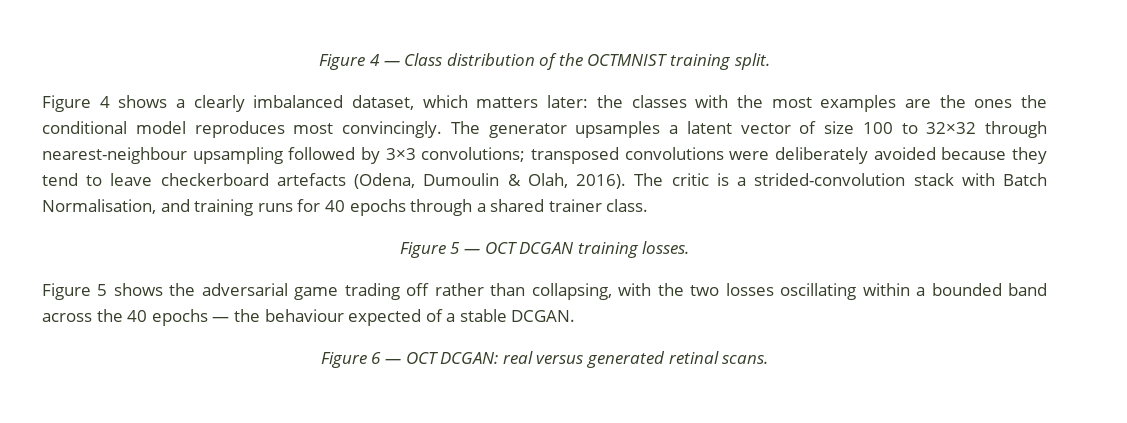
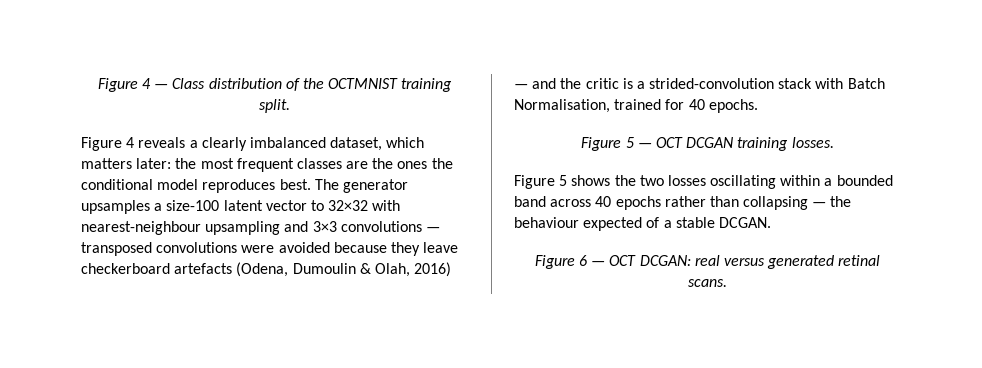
- Figure 4 shows a clearly imbalanced dataset, which matters later: the classes with the most examples are the ones the conditional model reproduces most convincingly.
+ Figure 4 reveals a clearly imbalanced dataset, which matters later: the most frequent classes are the ones the conditional model reproduces best.
- The generator upsamples a latent vector of size 100 to 32×32 through nearest-neighbour upsampling followed by 3×3 convolutions; transposed convolutions were deliberately avoided because they tend to leave checkerboard artefacts (Odena, Dumoulin & Olah, 2016). The critic is a strided-convolution stack with Batch Normalisation, and training runs for 40 epochs through a shared trainer class.
+ The generator upsamples a size-100 latent vector to 32×32 with nearest-neighbour upsampling and 3×3 convolutions — transposed convolutions were avoided because they leave checkerboard artefacts (Odena, Dumoulin & Olah, 2016) — and the critic is a strided-convolution stack with Batch Normalisation, trained for 40 epochs.
- Figure 5 shows the adversarial game trading off rather than collapsing, with the two losses oscillating within a bounded band across the 40 epochs — the behaviour expected of a stable DCGAN.
+ Figure 5 shows the two losses oscillating within a bounded band across 40 epochs rather than collapsing — the behaviour expected of a stable DCGAN.

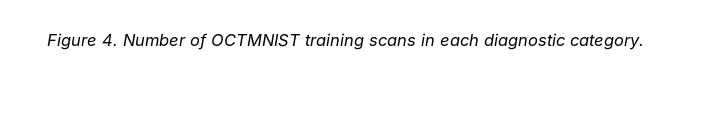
- Figure 4 — Class distribution of the OCTMNIST training split.
- Figure 4 reveals a clearly imbalanced dataset, which matters later: the most frequent classes are the ones the conditional model reproduces best. The generator upsamples a size-100 latent vector to 32×32 with nearest-neighbour upsampling and 3×3 convolutions — transposed convolutions were avoided because they leave checkerboard artefacts (Odena, Dumoulin & Olah, 2016) — and the critic is a strided-convolution stack with Batch Normalisation, trained for 40 epochs.
- Figure 5 — OCT DCGAN training losses.
- Figure 5 shows the two losses oscillating within a bounded band across 40 epochs rather than collapsing — the behaviour expected of a stable DCGAN.
- Figure 6 — OCT DCGAN: real versus generated retinal scans.
+ Figure 4. Number of OCTMNIST training scans in each diagnostic category.

